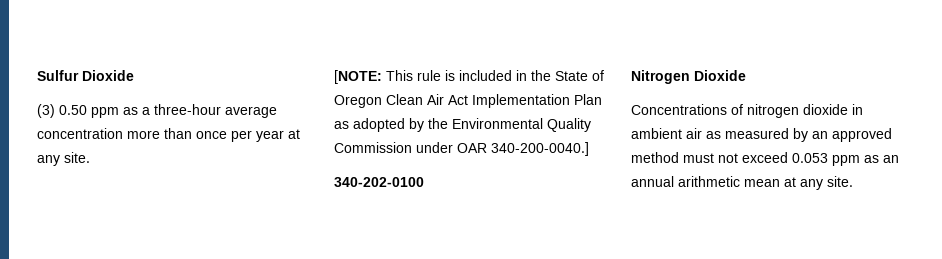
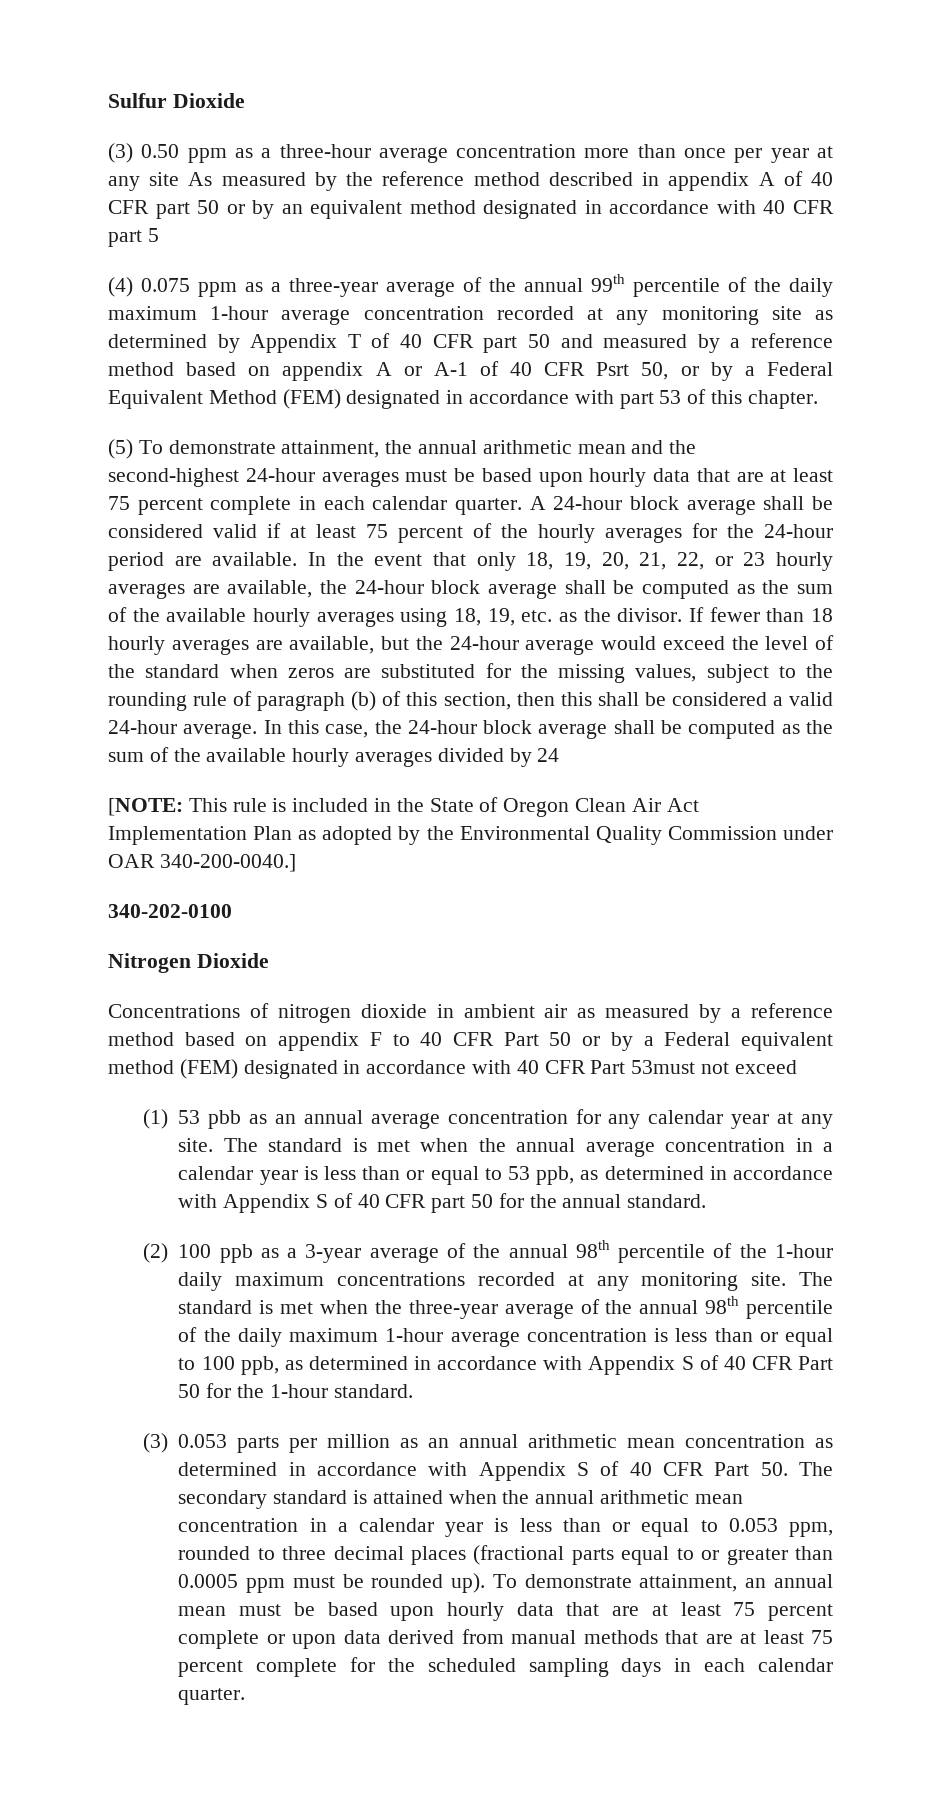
- (3) 0.50 ppm as a three-hour average concentration more than once per year at any site.
+ (3) 0.50 ppm as a three-hour average concentration more than once per year at any site As measured by the reference method described in appendix A of 40 CFR part 50 or by an equivalent method designated in accordance with 40 CFR part 5
+ (4) 0.075 ppm as a three-year average of the annual 99th percentile of the daily maximum 1-hour average concentration recorded at any monitoring site as determined by Appendix T of 40 CFR part 50 and measured by a reference method based on appendix A or A-1 of 40 CFR Psrt 50, or by a Federal Equivalent Method (FEM) designated in accordance with part 53 of this chapter.
+ (5) To demonstrate attainment, the annual arithmetic mean and the second-highest 24-hour averages must be based upon hourly data that are at least 75 percent complete in each calendar quarter. A 24-hour block average shall be considered valid if at least 75 percent of the hourly averages for the 24-hour period are available. In the event that only 18, 19, 20, 21, 22, or 23 hourly averages are available, the 24-hour block average shall be computed as the sum of the available hourly averages using 18, 19, etc. as the divisor. If fewer than 18 hourly averages are available, but the 24-hour average would exceed the level of the standard when zeros are substituted for the missing values, subject to the rounding rule of paragraph (b) of this section, then this shall be considered a valid 24-hour average. In this case, the 24-hour block average shall be computed as the sum of the available hourly averages divided by 24
- Concentrations of nitrogen dioxide in ambient air as measured by an approved method must not exceed 0.053 ppm as an annual arithmetic mean at any site.
+ Concentrations of nitrogen dioxide in ambient air as measured by a reference method based on appendix F to 40 CFR Part 50 or by a Federal equivalent method (FEM) designated in accordance with 40 CFR Part 53must not exceed
+ (1) 53 pbb as an annual average concentration for any calendar year at any site. The standard is met when the annual average concentration in a calendar year is less than or equal to 53 ppb, as determined in accordance with Appendix S of 40 CFR part 50 for the annual standard.
+ (2) 100 ppb as a 3-year average of the annual 98th percentile of the 1-hour daily maximum concentrations recorded at any monitoring site. The standard is met when the three-year average of the annual 98th percentile of the daily maximum 1-hour average concentration is less than or equal to 100 ppb, as determined in accordance with Appendix S of 40 CFR Part 50 for the 1-hour standard.
+ (3) 0.053 parts per million as an annual arithmetic mean concentration as determined in accordance with Appendix S of 40 CFR Part 50. The secondary standard is attained when the annual arithmetic mean concentration in a calendar year is less than or equal to 0.053 ppm, rounded to three decimal places (fractional parts equal to or greater than 0.0005 ppm must be rounded up). To demonstrate attainment, an annual mean must be based upon hourly data that are at least 75 percent complete or upon data derived from manual methods that are at least 75 percent complete for the scheduled sampling days in each calendar quarter.

